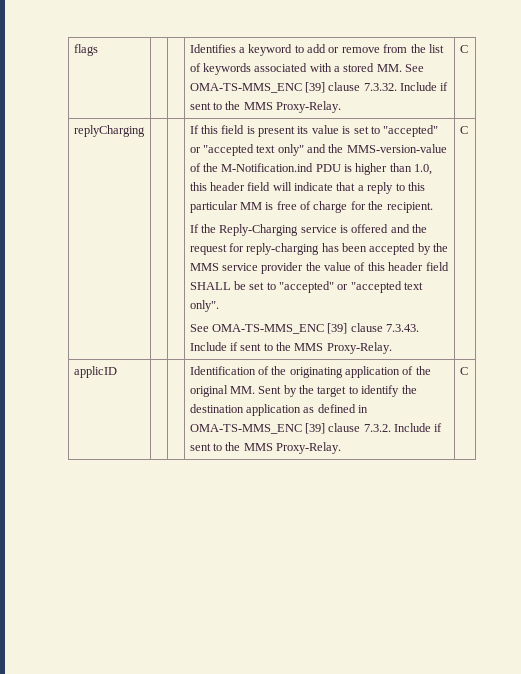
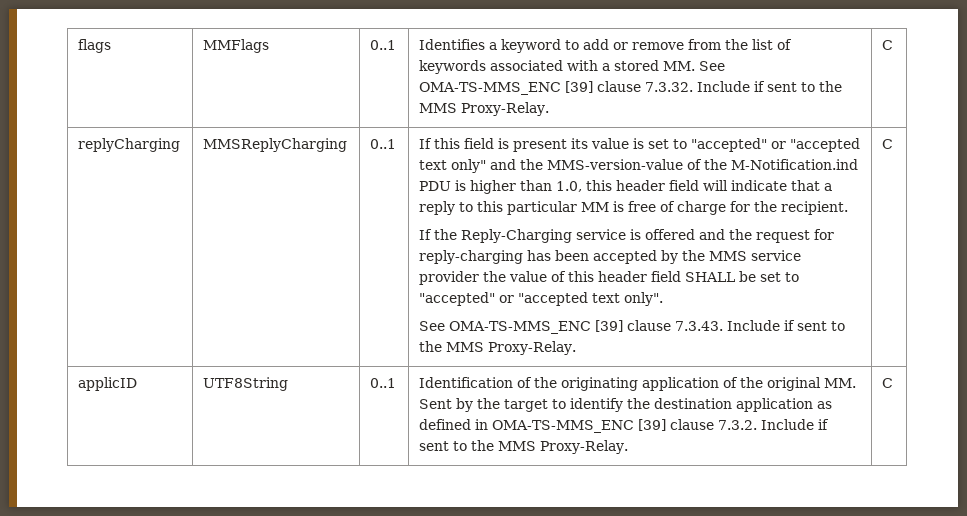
- flags | | | Identifies a keyword to add or remove from the list of keywords associated with a stored MM. See OMA-TS-MMS_ENC [39] clause 7.3.32. Include if sent to the MMS Proxy-Relay. | C
+ flags | MMFlags | 0..1 | Identifies a keyword to add or remove from the list of keywords associated with a stored MM. See OMA-TS-MMS_ENC [39] clause 7.3.32. Include if sent to the MMS Proxy-Relay. | C
+ MMSReplyCharging | 0..1
- applicID | | | Identification of the originating application of the original MM. Sent by the target to identify the destination application as defined in OMA-TS-MMS_ENC [39] clause 7.3.2. Include if sent to the MMS Proxy-Relay. | C
+ applicID | UTF8String | 0..1 | Identification of the originating application of the original MM. Sent by the target to identify the destination application as defined in OMA-TS-MMS_ENC [39] clause 7.3.2. Include if sent to the MMS Proxy-Relay. | C

